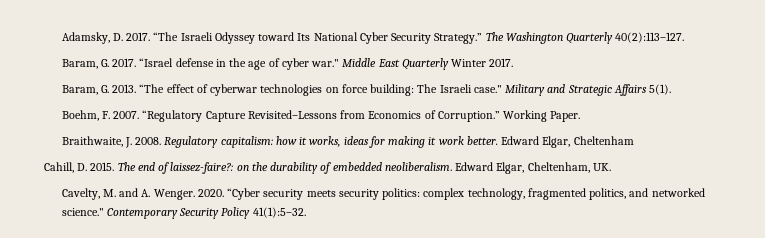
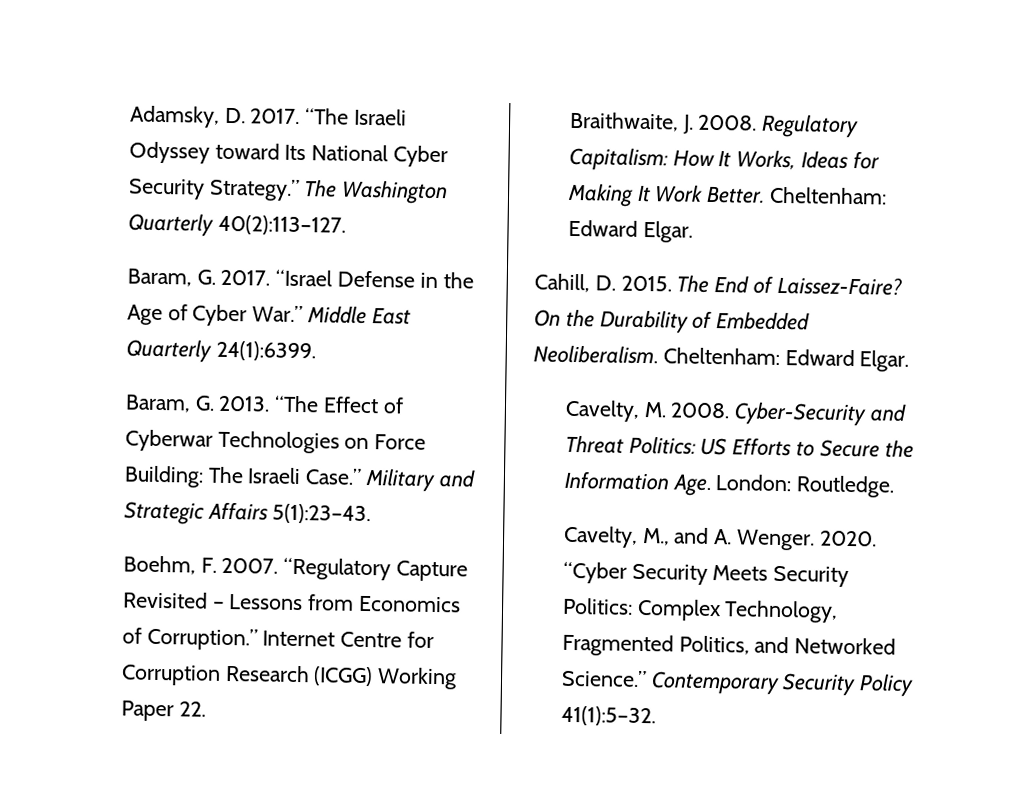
- “Israel defense in the age of cyber war." Middle East Quarterly Winter 2017.
+ “Israel Defense in the Age of Cyber War.” Middle East Quarterly 24(1):6399.
- “The effect of cyberwar technologies on force building: The Israeli case."
+ “The Effect of Cyberwar Technologies on Force Building: The Israeli Case.”
- Military and Strategic Affairs 5(1).
+ Military and Strategic Affairs 5(1):23–43.
- “Regulatory Capture Revisited–Lessons from Economics of Corruption.”
+ “Regulatory Capture Revisited – Lessons from Economics of Corruption.”
- Working Paper.
- Braithwaite, J. 2008. Regulatory capitalism: how it works, ideas for making it work better. Edward Elgar, Cheltenham
- Cahill, D. 2015. The end of laissez-faire?: on the durability of embedded neoliberalism. Edward Elgar, Cheltenham, UK.
- Cavelty, M. and A. Wenger.
+ Internet Centre for Corruption Research (ICGG) Working Paper 22.
+ Braithwaite, J. 2008. Regulatory Capitalism: How It Works, Ideas for Making It Work Better. Cheltenham: Edward Elgar.
+ Cahill, D. 2015. The End of Laissez-Faire? On the Durability of Embedded Neoliberalism. Cheltenham: Edward Elgar.
+ Cavelty, M. 2008. Cyber-Security and Threat Politics: US Efforts to Secure the Information Age. London: Routledge.
+ Cavelty, M., and A. Wenger.
- “Cyber security meets security politics: complex technology, fragmented politics, and networked science."
+ “Cyber Security Meets Security Politics: Complex Technology, Fragmented Politics, and Networked Science.”

